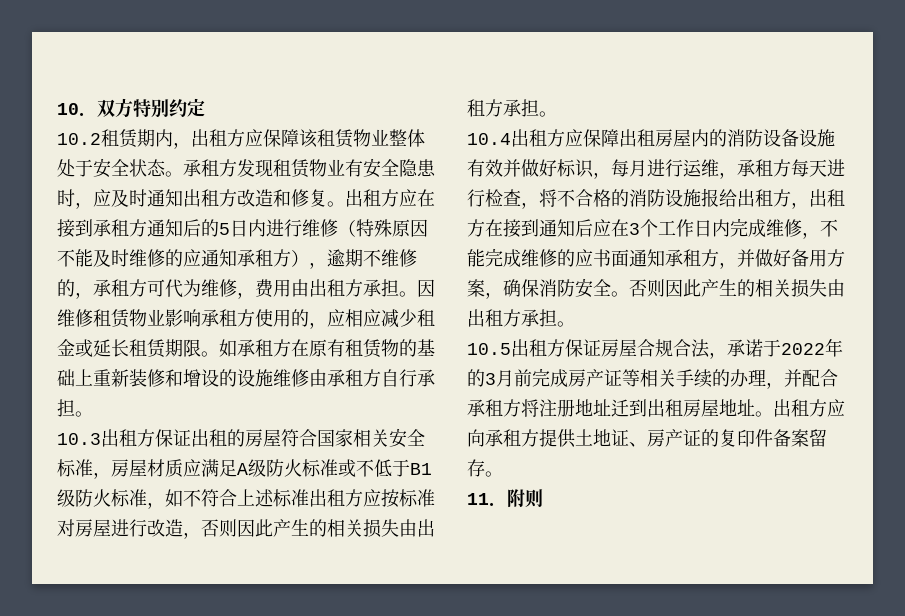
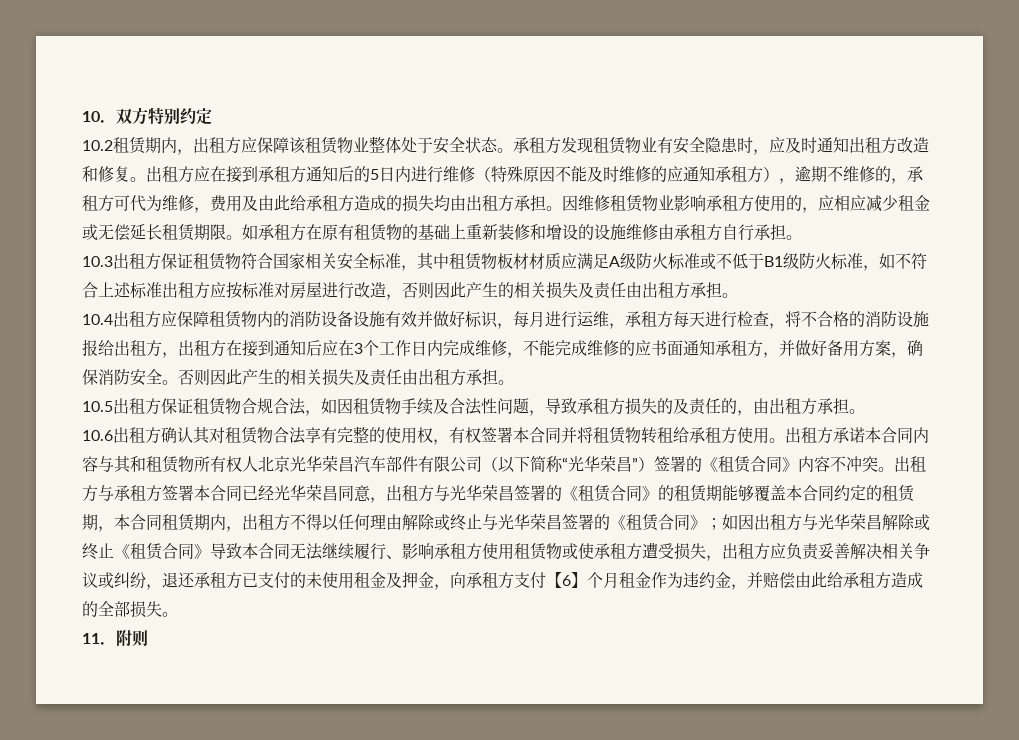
- 出租方应在接到承租方通知后的5日内进行维修（特殊原因不能及时维修的应通知承租方），逾期不维修的，承租方可代为维修，费用由出租方承担。
+ 出租方应在接到承租方通知后的5日内进行维修（特殊原因不能及时维修的应通知承租方），逾期不维修的，承租方可代为维修，费用及由此给承租方造成的损失均由出租方承担。
- 因维修租赁物业影响承租方使用的，应相应减少租金或延长租赁期限。
+ 因维修租赁物业影响承租方使用的，应相应减少租金或无偿延长租赁期限。
- 10.3出租方保证出租的房屋符合国家相关安全标准，房屋材质应满足A级防火标准或不低于B1级防火标准，如不符合上述标准出租方应按标准对房屋进行改造，否则因此产生的相关损失由出租方承担。
+ 10.3出租方保证租赁物符合国家相关安全标准，其中租赁物板材材质应满足A级防火标准或不低于B1级防火标准，如不符合上述标准出租方应按标准对房屋进行改造，否则因此产生的相关损失及责任由出租方承担。
- 10.4出租方应保障出租房屋内的消防设备设施有效并做好标识，每月进行运维，承租方每天进行检查，将不合格的消防设施报给出租方，出租方在接到通知后应在3个工作日内完成维修，不能完成维修的应书面通知承租方，并做好备用方案，确保消防安全。否则因此产生的相关损失由出租方承担。
+ 10.4出租方应保障租赁物内的消防设备设施有效并做好标识，每月进行运维，承租方每天进行检查，将不合格的消防设施报给出租方，出租方在接到通知后应在3个工作日内完成维修，不能完成维修的应书面通知承租方，并做好备用方案，确保消防安全。否则因此产生的相关损失及责任由出租方承担。
- 10.5出租方保证房屋合规合法，承诺于2022年的3月前完成房产证等相关手续的办理，并配合承租方将注册地址迁到出租房屋地址。出租方应向承租方提供土地证、房产证的复印件备案留存。
+ 10.5出租方保证租赁物合规合法，如因租赁物手续及合法性问题，导致承租方损失的及责任的，由出租方承担。
+ 10.6出租方确认其对租赁物合法享有完整的使用权，有权签署本合同并将租赁物转租给承租方使用。出租方承诺本合同内容与其和租赁物所有权人北京光华荣昌汽车部件有限公司（以下简称“光华荣昌”）签署的《租赁合同》内容不冲突。出租方与承租方签署本合同已经光华荣昌同意，出租方与光华荣昌签署的《租赁合同》的租赁期能够覆盖本合同约定的租赁期，本合同租赁期内，出租方不得以任何理由解除或终止与光华荣昌签署的《租赁合同》；如因出租方与光华荣昌解除或终止《租赁合同》导致本合同无法继续履行、影响承租方使用租赁物或使承租方遭受损失，出租方应负责妥善解决相关争议或纠纷，退还承租方已支付的未使用租金及押金，向承租方支付【6】个月租金作为违约金，并赔偿由此给承租方造成的全部损失。

